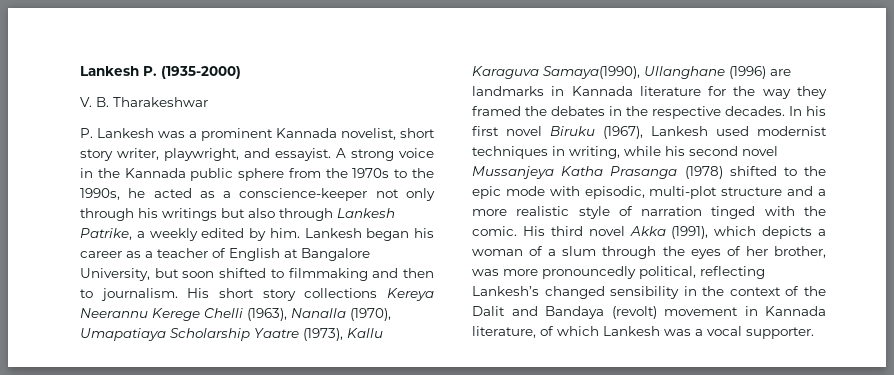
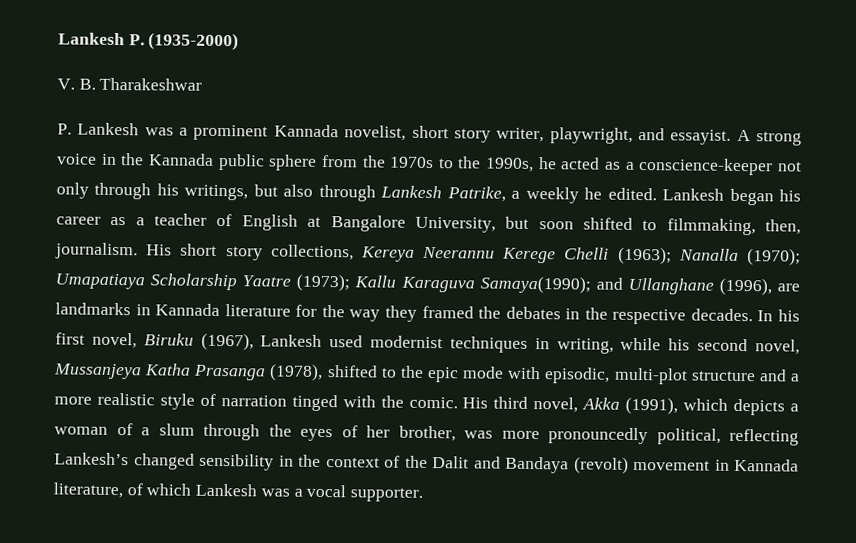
- A strong voice in the Kannada public sphere from the 1970s to the 1990s, he acted as a conscience-keeper not only through his writings but also through Lankesh Patrike, a weekly edited by him.
+ A strong voice in the Kannada public sphere from the 1970s to the 1990s, he acted as a conscience-keeper not only through his writings, but also through Lankesh Patrike, a weekly he edited.
- Lankesh began his career as a teacher of English at Bangalore University, but soon shifted to filmmaking and then to journalism.
+ Lankesh began his career as a teacher of English at Bangalore University, but soon shifted to filmmaking, then, journalism.
- His short story collections Kereya Neerannu Kerege Chelli (1963), Nanalla (1970), Umapatiaya Scholarship Yaatre (1973), Kallu Karaguva Samaya(1990), Ullanghane (1996) are landmarks in Kannada literature for the way they framed the debates in the respective decades.
+ His short story collections, Kereya Neerannu Kerege Chelli (1963); Nanalla (1970); Umapatiaya Scholarship Yaatre (1973); Kallu Karaguva Samaya(1990); and Ullanghane (1996), are landmarks in Kannada literature for the way they framed the debates in the respective decades.
- In his first novel Biruku (1967), Lankesh used modernist techniques in writing, while his second novel Mussanjeya Katha Prasanga (1978) shifted to the epic mode with episodic, multi-plot structure and a more realistic style of narration tinged with the comic.
+ In his first novel, Biruku (1967), Lankesh used modernist techniques in writing, while his second novel, Mussanjeya Katha Prasanga (1978), shifted to the epic mode with episodic, multi-plot structure and a more realistic style of narration tinged with the comic.
- His third novel Akka (1991), which depicts a woman of a slum through the eyes of her brother, was more pronouncedly political, reflecting Lankesh’s changed sensibility in the context of the Dalit and Bandaya (revolt) movement in Kannada literature, of which Lankesh was a vocal supporter.
+ His third novel, Akka (1991), which depicts a woman of a slum through the eyes of her brother, was more pronouncedly political, reflecting Lankesh’s changed sensibility in the context of the Dalit and Bandaya (revolt) movement in Kannada literature, of which Lankesh was a vocal supporter.

